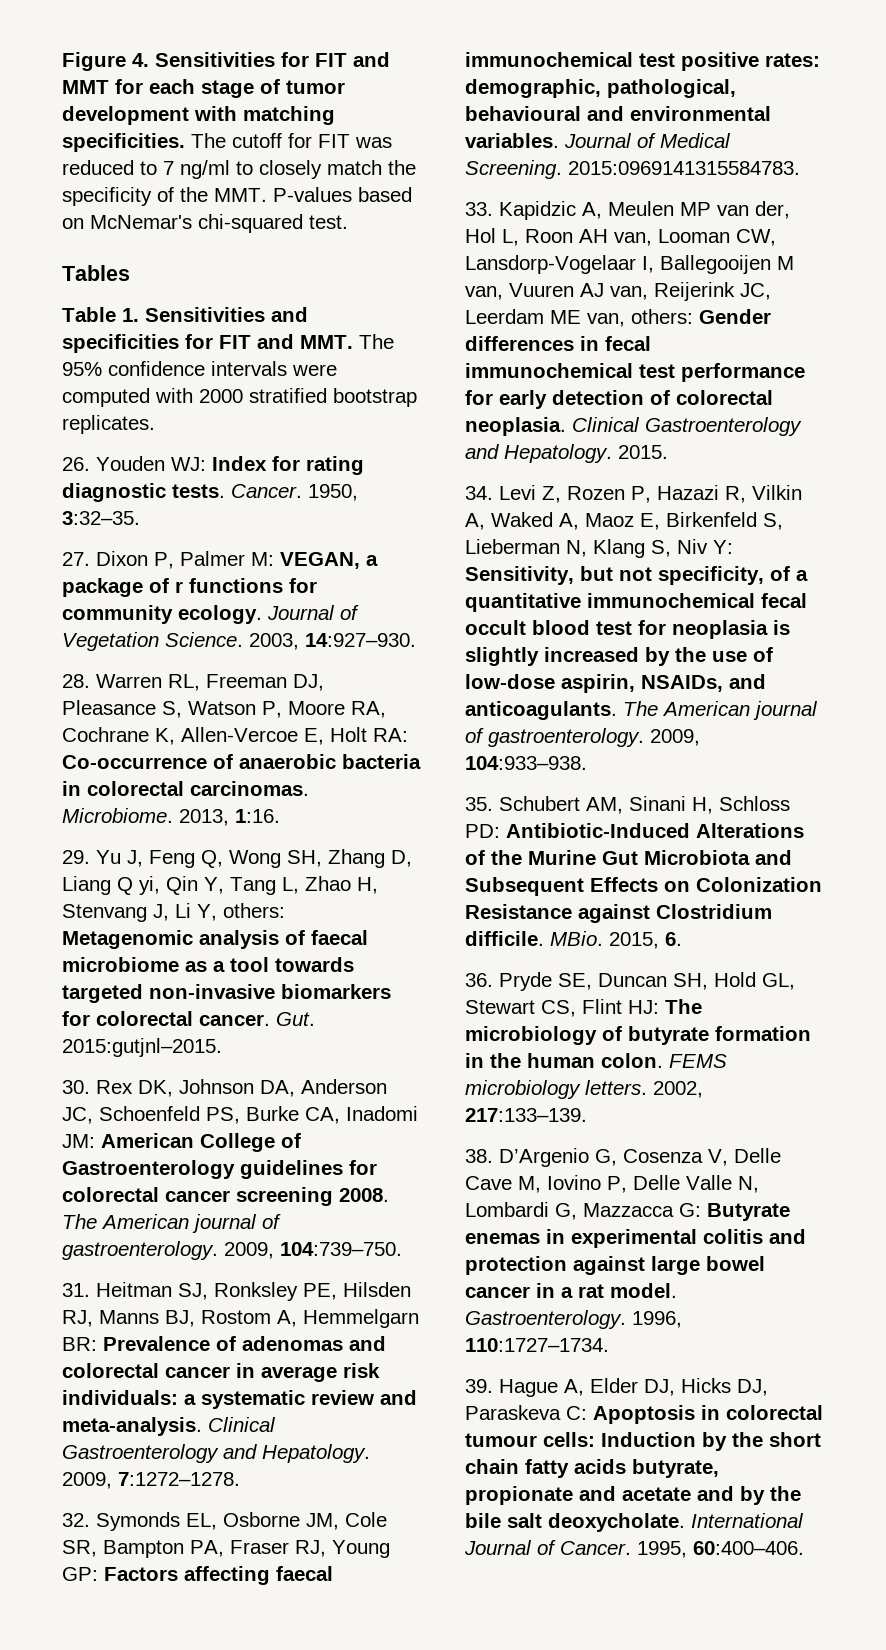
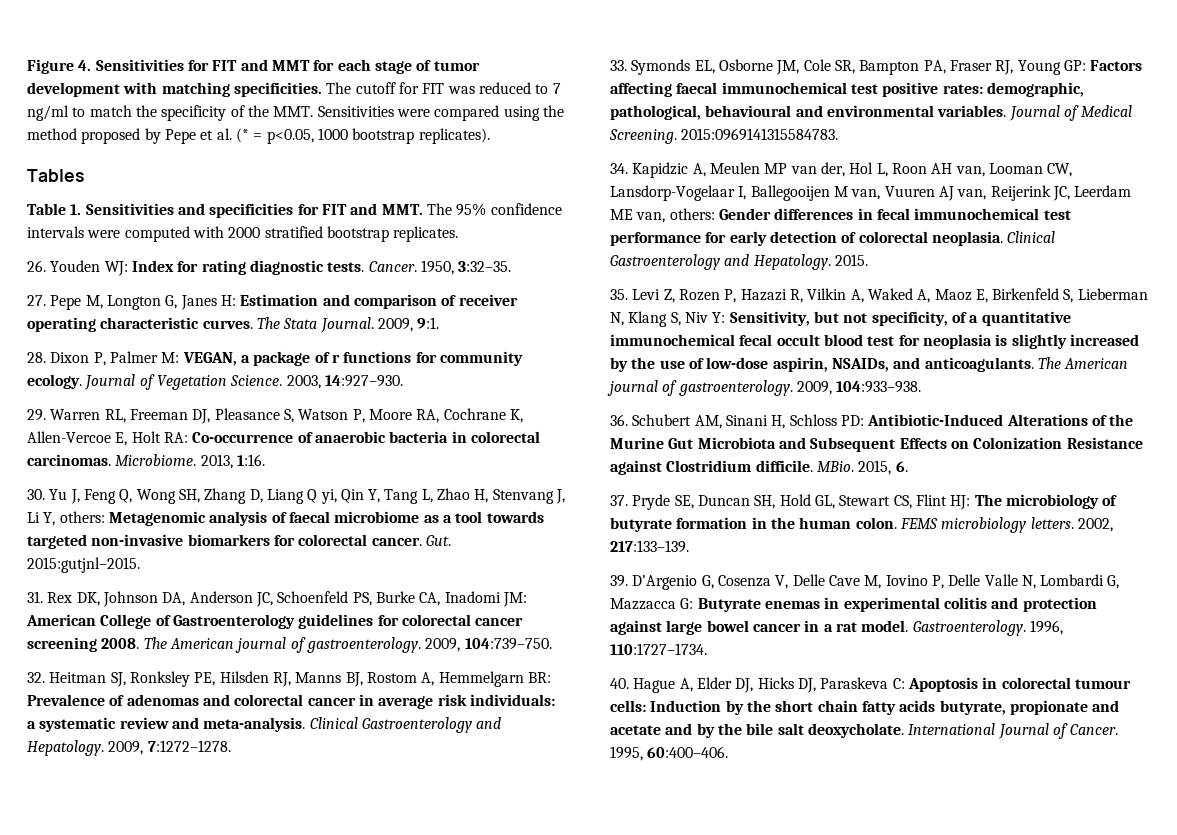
- The cutoff for FIT was reduced to 7 ng/ml to closely match the specificity of the MMT. P-values based on McNemar's chi-squared test.
+ The cutoff for FIT was reduced to 7 ng/ml to match the specificity of the MMT. Sensitivities were compared using the method proposed by Pepe et al. (* = p<0.05, 1000 bootstrap replicates).
- 27. Dixon P, Palmer M: VEGAN, a package of r functions for community ecology.
+ 27. Pepe M, Longton G, Janes H: Estimation and comparison of receiver operating characteristic curves. The Stata Journal. 2009, 9:1.
+ 28. Dixon P, Palmer M: VEGAN, a package of r functions for community ecology.
- 28. Warren RL, Freeman DJ, Pleasance S, Watson P, Moore RA, Cochrane K, Allen-Vercoe E, Holt RA: Co-occurrence of anaerobic bacteria in colorectal carcinomas.
+ 29. Warren RL, Freeman DJ, Pleasance S, Watson P, Moore RA, Cochrane K, Allen-Vercoe E, Holt RA: Co-occurrence of anaerobic bacteria in colorectal carcinomas.
- 29. Yu J, Feng Q, Wong SH, Zhang D, Liang Q yi, Qin Y, Tang L, Zhao H, Stenvang J, Li Y, others: Metagenomic analysis of faecal microbiome as a tool towards targeted non-invasive biomarkers for colorectal cancer.
+ 30. Yu J, Feng Q, Wong SH, Zhang D, Liang Q yi, Qin Y, Tang L, Zhao H, Stenvang J, Li Y, others: Metagenomic analysis of faecal microbiome as a tool towards targeted non-invasive biomarkers for colorectal cancer.
- 30. Rex DK, Johnson DA, Anderson JC, Schoenfeld PS, Burke CA, Inadomi JM: American College of Gastroenterology guidelines for colorectal cancer screening 2008.
+ 31. Rex DK, Johnson DA, Anderson JC, Schoenfeld PS, Burke CA, Inadomi JM: American College of Gastroenterology guidelines for colorectal cancer screening 2008.
- 31. Heitman SJ, Ronksley PE, Hilsden RJ, Manns BJ, Rostom A, Hemmelgarn BR: Prevalence of adenomas and colorectal cancer in average risk individuals: a systematic review and meta-analysis.
+ 32. Heitman SJ, Ronksley PE, Hilsden RJ, Manns BJ, Rostom A, Hemmelgarn BR: Prevalence of adenomas and colorectal cancer in average risk individuals: a systematic review and meta-analysis.
- 32. Symonds EL, Osborne JM, Cole SR, Bampton PA, Fraser RJ, Young GP: Factors affecting faecal immunochemical test positive rates: demographic, pathological, behavioural and environmental variables.
+ 33. Symonds EL, Osborne JM, Cole SR, Bampton PA, Fraser RJ, Young GP: Factors affecting faecal immunochemical test positive rates: demographic, pathological, behavioural and environmental variables.
- 33. Kapidzic A, Meulen MP van der, Hol L, Roon AH van, Looman CW, Lansdorp-Vogelaar I, Ballegooijen M van, Vuuren AJ van, Reijerink JC, Leerdam ME van, others: Gender differences in fecal immunochemical test performance for early detection of colorectal neoplasia.
+ 34. Kapidzic A, Meulen MP van der, Hol L, Roon AH van, Looman CW, Lansdorp-Vogelaar I, Ballegooijen M van, Vuuren AJ van, Reijerink JC, Leerdam ME van, others: Gender differences in fecal immunochemical test performance for early detection of colorectal neoplasia.
- 34. Levi Z, Rozen P, Hazazi R, Vilkin A, Waked A, Maoz E, Birkenfeld S, Lieberman N, Klang S, Niv Y: Sensitivity, but not specificity, of a quantitative immunochemical fecal occult blood test for neoplasia is slightly increased by the use of low-dose aspirin, NSAIDs, and anticoagulants.
+ 35. Levi Z, Rozen P, Hazazi R, Vilkin A, Waked A, Maoz E, Birkenfeld S, Lieberman N, Klang S, Niv Y: Sensitivity, but not specificity, of a quantitative immunochemical fecal occult blood test for neoplasia is slightly increased by the use of low-dose aspirin, NSAIDs, and anticoagulants.
- 35. Schubert AM, Sinani H, Schloss PD: Antibiotic-Induced Alterations of the Murine Gut Microbiota and Subsequent Effects on Colonization Resistance against Clostridium difficile.
+ 36. Schubert AM, Sinani H, Schloss PD: Antibiotic-Induced Alterations of the Murine Gut Microbiota and Subsequent Effects on Colonization Resistance against Clostridium difficile.
- 36. Pryde SE, Duncan SH, Hold GL, Stewart CS, Flint HJ: The microbiology of butyrate formation in the human colon.
+ 37. Pryde SE, Duncan SH, Hold GL, Stewart CS, Flint HJ: The microbiology of butyrate formation in the human colon.
- 38. D’Argenio G, Cosenza V, Delle Cave M, Iovino P, Delle Valle N, Lombardi G, Mazzacca G: Butyrate enemas in experimental colitis and protection against large bowel cancer in a rat model.
+ 39. D’Argenio G, Cosenza V, Delle Cave M, Iovino P, Delle Valle N, Lombardi G, Mazzacca G: Butyrate enemas in experimental colitis and protection against large bowel cancer in a rat model.
- 39. Hague A, Elder DJ, Hicks DJ, Paraskeva C: Apoptosis in colorectal tumour cells: Induction by the short chain fatty acids butyrate, propionate and acetate and by the bile salt deoxycholate.
+ 40. Hague A, Elder DJ, Hicks DJ, Paraskeva C: Apoptosis in colorectal tumour cells: Induction by the short chain fatty acids butyrate, propionate and acetate and by the bile salt deoxycholate.

